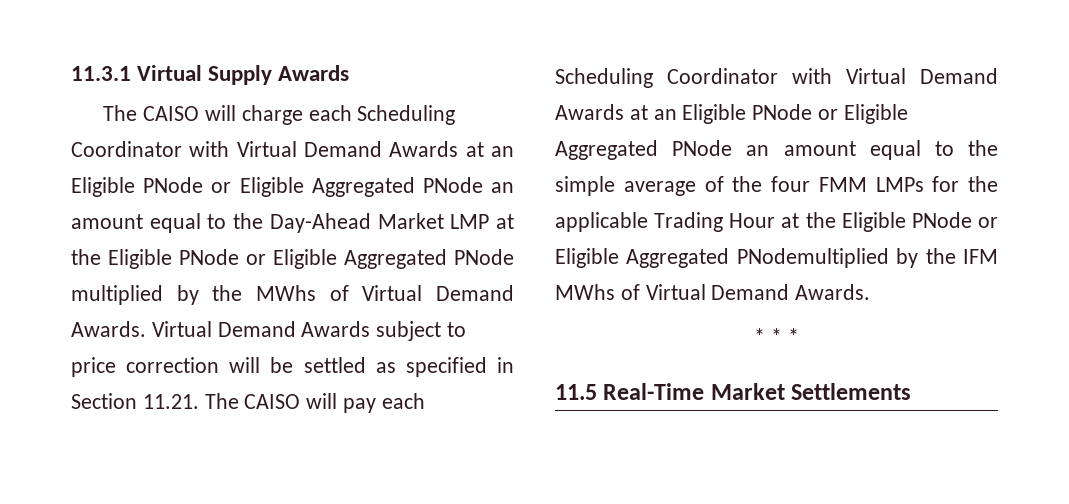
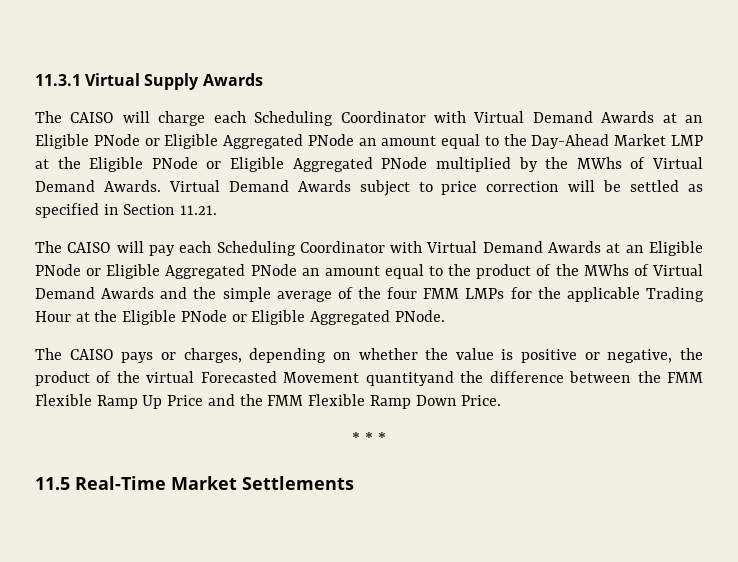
- Virtual Demand Awards subject to price correction will be settled as specified in Section 11.21. The CAISO will pay each Scheduling Coordinator with Virtual Demand Awards at an Eligible PNode or Eligible Aggregated PNode an amount equal to the simple average of the four FMM LMPs for the applicable Trading Hour at the Eligible PNode or Eligible Aggregated PNodemultiplied by the IFM MWhs of Virtual Demand Awards.
+ Virtual Demand Awards subject to price correction will be settled as specified in Section 11.21.
+ The CAISO will pay each Scheduling Coordinator with Virtual Demand Awards at an Eligible PNode or Eligible Aggregated PNode an amount equal to the product of the MWhs of Virtual Demand Awards and the simple average of the four FMM LMPs for the applicable Trading Hour at the Eligible PNode or Eligible Aggregated PNode.
+ The CAISO pays or charges, depending on whether the value is positive or negative, the product of the virtual Forecasted Movement quantityand the difference between the FMM Flexible Ramp Up Price and the FMM Flexible Ramp Down Price.

